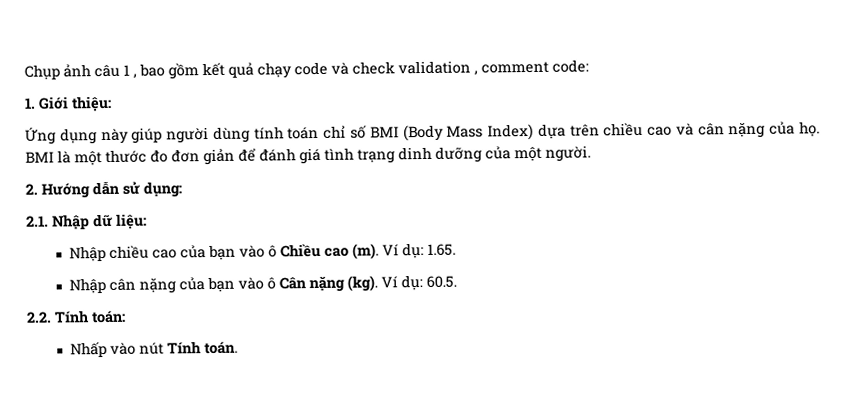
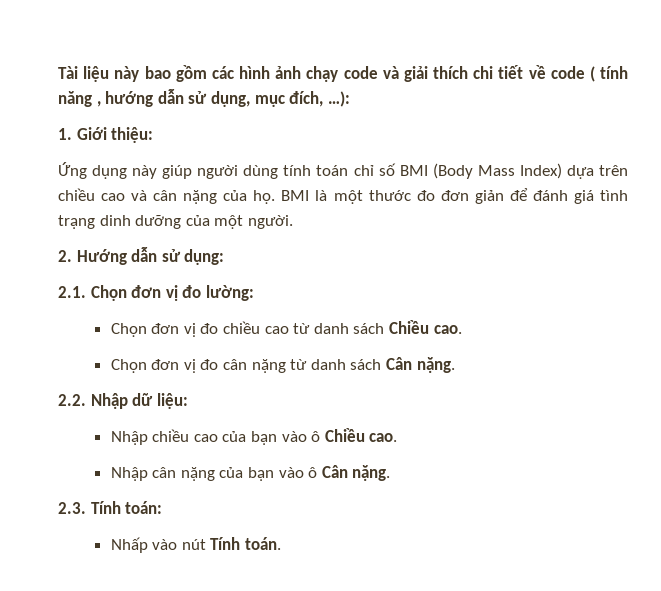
- Chụp ảnh câu 1 , bao gồm kết quả chạy code và check validation , comment code:
+ Tài liệu này bao gồm các hình ảnh chạy code và giải thích chi tiết về code ( tính năng , hướng dẫn sử dụng, mục đích, …):
- 2.1. Nhập dữ liệu:
+ 2.1. Chọn đơn vị đo lường:
+ Chọn đơn vị đo chiều cao từ danh sách Chiều cao.
+ Chọn đơn vị đo cân nặng từ danh sách Cân nặng.
+ 2.2. Nhập dữ liệu:
- Nhập chiều cao của bạn vào ô Chiều cao (m). Ví dụ: 1.65.
+ Nhập chiều cao của bạn vào ô Chiều cao.
- Nhập cân nặng của bạn vào ô Cân nặng (kg). Ví dụ: 60.5.
- 2.2. Tính toán:
+ Nhập cân nặng của bạn vào ô Cân nặng.
+ 2.3. Tính toán:

